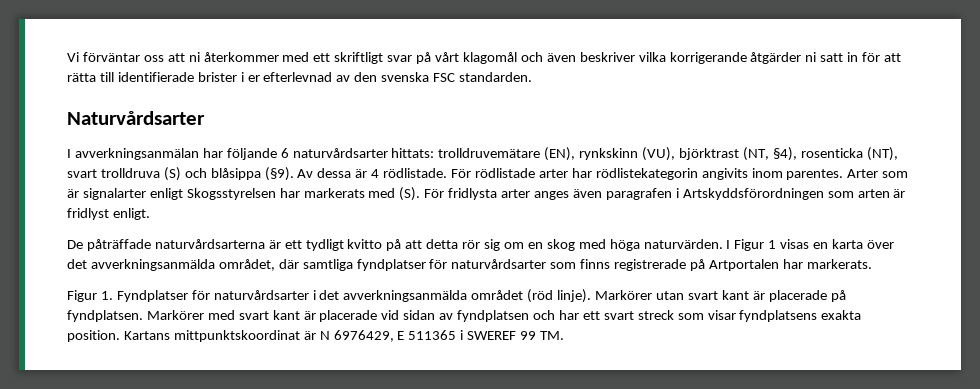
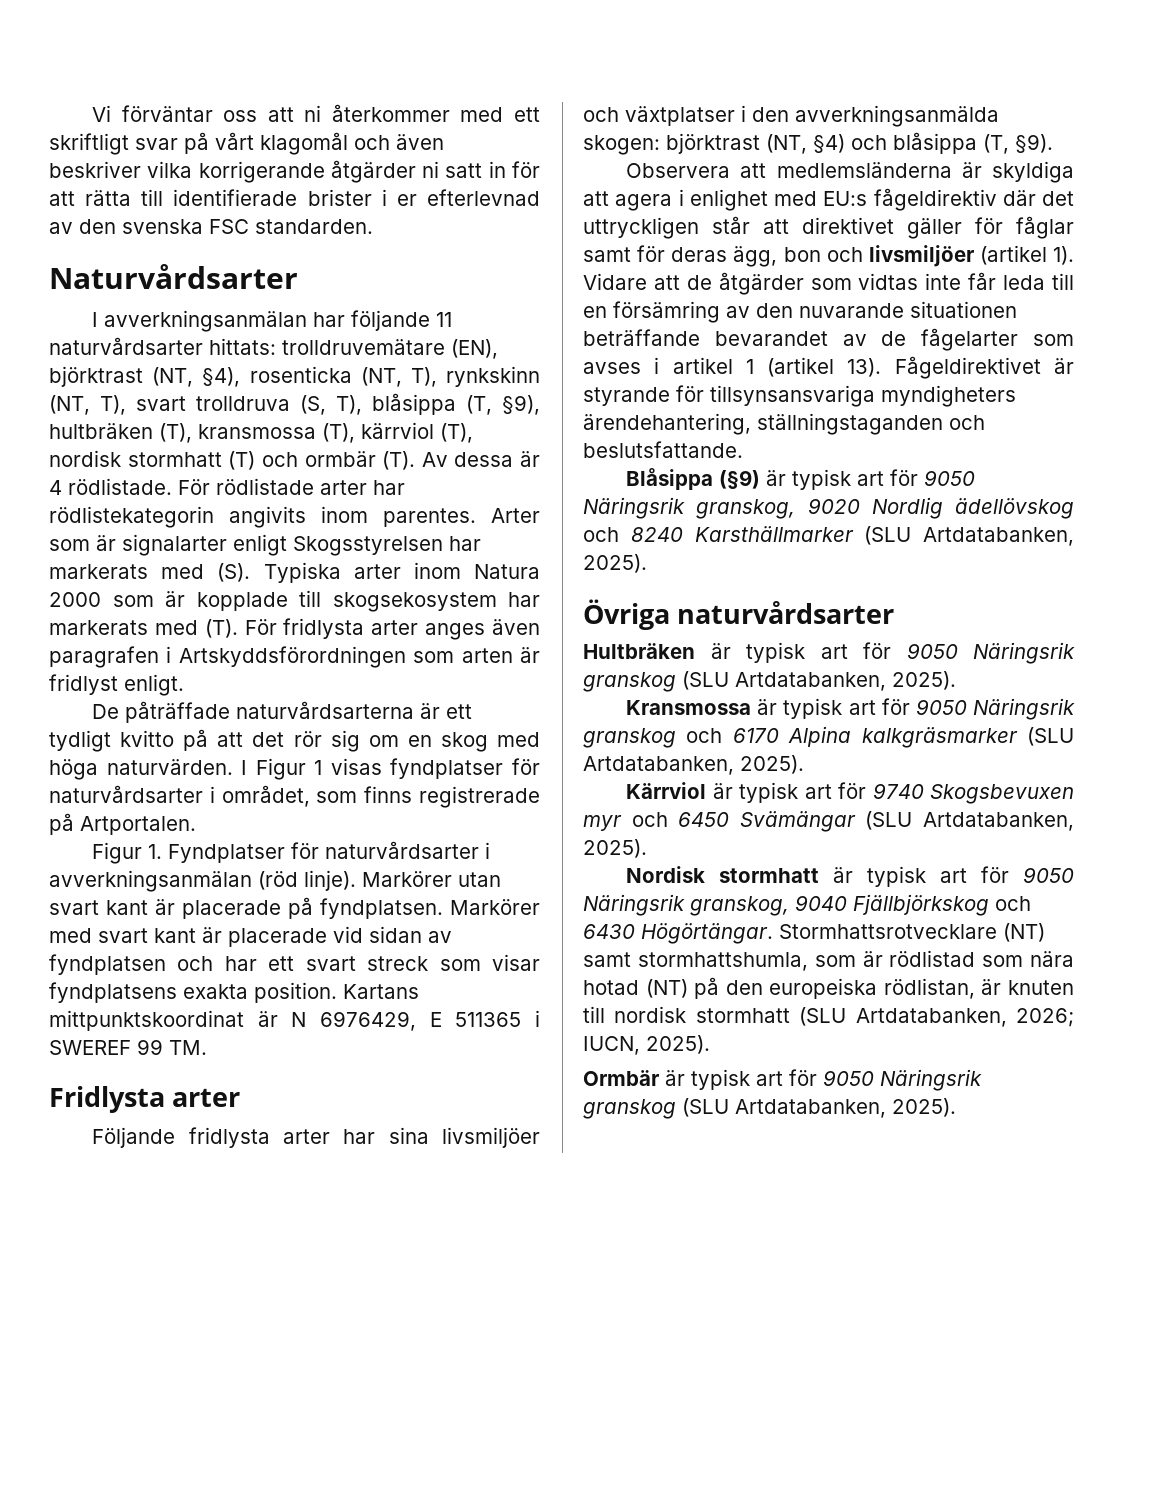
- I avverkningsanmälan har följande 6 naturvårdsarter hittats: trolldruvemätare (EN), rynkskinn (VU), björktrast (NT, §4), rosenticka (NT), svart trolldruva (S) och blåsippa (§9). Av dessa är 4 rödlistade.
+ I avverkningsanmälan har följande 11 naturvårdsarter hittats: trolldruvemätare (EN), björktrast (NT, §4), rosenticka (NT, T), rynkskinn (NT, T), svart trolldruva (S, T), blåsippa (T, §9), hultbräken (T), kransmossa (T), kärrviol (T), nordisk stormhatt (T) och ormbär (T). Av dessa är 4 rödlistade.
- Arter som är signalarter enligt Skogsstyrelsen har markerats med (S). För fridlysta arter anges även paragrafen i Artskyddsförordningen som arten är fridlyst enligt.
+ Arter som är signalarter enligt Skogsstyrelsen har markerats med (S). Typiska arter inom Natura 2000 som är kopplade till skogsekosystem har markerats med (T). För fridlysta arter anges även paragrafen i Artskyddsförordningen som arten är fridlyst enligt.
- De påträffade naturvårdsarterna är ett tydligt kvitto på att detta rör sig om en skog med höga naturvärden.
+ De påträffade naturvårdsarterna är ett tydligt kvitto på att det rör sig om en skog med höga naturvärden.
- I Figur 1 visas en karta över det avverkningsanmälda området, där samtliga fyndplatser för naturvårdsarter som finns registrerade på Artportalen har markerats.
+ I Figur 1 visas fyndplatser för naturvårdsarter i området, som finns registrerade på Artportalen.
- Figur 1. Fyndplatser för naturvårdsarter i det avverkningsanmälda området (röd linje).
+ Figur 1. Fyndplatser för naturvårdsarter i avverkningsanmälan (röd linje).
+ Fridlysta arter
+ Följande fridlysta arter har sina livsmiljöer och växtplatser i den avverkningsanmälda skogen: björktrast (NT, §4) och blåsippa (T, §9).
+ Observera att medlemsländerna är skyldiga att agera i enlighet med EU:s fågeldirektiv där det uttryckligen står att direktivet gäller för fåglar samt för deras ägg, bon och livsmiljöer (artikel 1). Vidare att de åtgärder som vidtas inte får leda till en försämring av den nuvarande situationen beträffande bevarandet av de fågelarter som avses i artikel 1 (artikel 13). Fågeldirektivet är styrande för tillsynsansvariga myndigheters ärendehantering, ställningstaganden och beslutsfattande.
+ Blåsippa (§9) är typisk art för 9050 Näringsrik granskog, 9020 Nordlig ädellövskog och 8240 Karsthällmarker (SLU Artdatabanken, 2025).
+ Övriga naturvårdsarter
+ Hultbräken är typisk art för 9050 Näringsrik granskog (SLU Artdatabanken, 2025).
+ Kransmossa är typisk art för 9050 Näringsrik granskog och 6170 Alpina kalkgräsmarker (SLU Artdatabanken, 2025).
+ Kärrviol är typisk art för 9740 Skogsbevuxen myr och 6450 Svämängar (SLU Artdatabanken, 2025).
+ Nordisk stormhatt är typisk art för 9050 Näringsrik granskog, 9040 Fjällbjörkskog och 6430 Högörtängar. Stormhattsrotvecklare (NT) samt stormhattshumla, som är rödlistad som nära hotad (NT) på den europeiska rödlistan, är knuten till nordisk stormhatt (SLU Artdatabanken, 2026; IUCN, 2025).
+ Ormbär är typisk art för 9050 Näringsrik granskog (SLU Artdatabanken, 2025).

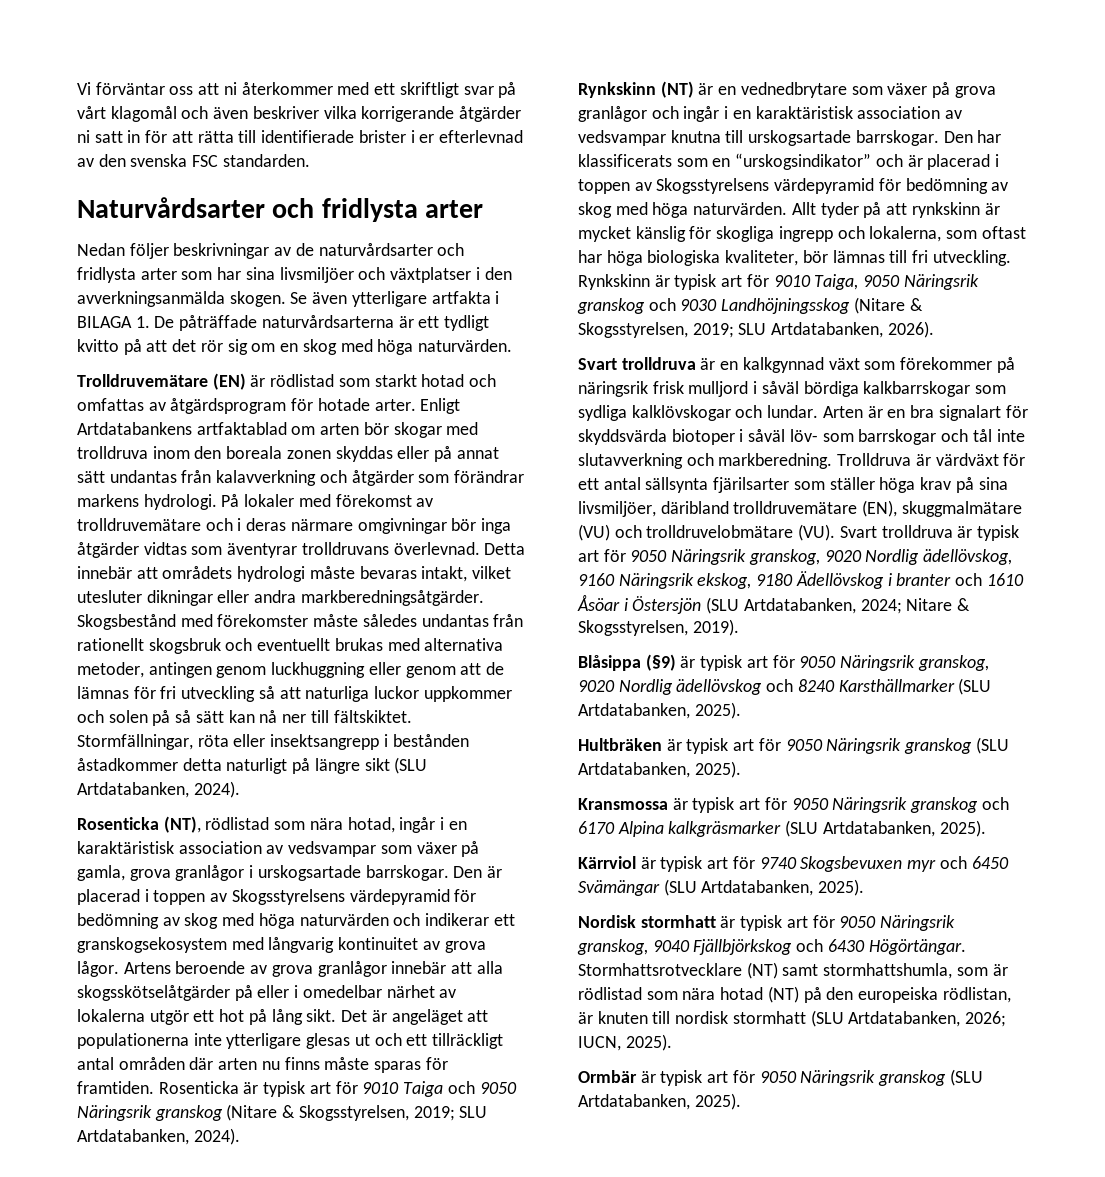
- Naturvårdsarter
- I avverkningsanmälan har följande 11 naturvårdsarter hittats: trolldruvemätare (EN), björktrast (NT, §4), rosenticka (NT, T), rynkskinn (NT, T), svart trolldruva (S, T), blåsippa (T, §9), hultbräken (T), kransmossa (T), kärrviol (T), nordisk stormhatt (T) och ormbär (T). Av dessa är 4 rödlistade. För rödlistade arter har rödlistekategorin angivits inom parentes. Arter som är signalarter enligt Skogsstyrelsen har markerats med (S). Typiska arter inom Natura 2000 som är kopplade till skogsekosystem har markerats med (T). För fridlysta arter anges även paragrafen i Artskyddsförordningen som arten är fridlyst enligt.
- De påträffade naturvårdsarterna är ett tydligt kvitto på att det rör sig om en skog med höga naturvärden. I Figur 1 visas fyndplatser för naturvårdsarter i området, som finns registrerade på Artportalen.
- Figur 1. Fyndplatser för naturvårdsarter i avverkningsanmälan (röd linje). Markörer utan svart kant är placerade på fyndplatsen. Markörer med svart kant är placerade vid sidan av fyndplatsen och har ett svart streck som visar fyndplatsens exakta position. Kartans mittpunktskoordinat är N 6976429, E 511365 i SWEREF 99 TM.
- Fridlysta arter
- Följande fridlysta arter har sina livsmiljöer och växtplatser i den avverkningsanmälda skogen: björktrast (NT, §4) och blåsippa (T, §9).
- Observera att medlemsländerna är skyldiga att agera i enlighet med EU:s fågeldirektiv där det uttryckligen står att direktivet gäller för fåglar samt för deras ägg, bon och livsmiljöer (artikel 1). Vidare att de åtgärder som vidtas inte får leda till en försämring av den nuvarande situationen beträffande bevarandet av de fågelarter som avses i artikel 1 (artikel 13). Fågeldirektivet är styrande för tillsynsansvariga myndigheters ärendehantering, ställningstaganden och beslutsfattande.
+ Naturvårdsarter och fridlysta arter
+ Nedan följer beskrivningar av de naturvårdsarter och fridlysta arter som har sina livsmiljöer och växtplatser i den avverkningsanmälda skogen. Se även ytterligare artfakta i BILAGA 1. De påträffade naturvårdsarterna är ett tydligt kvitto på att det rör sig om en skog med höga naturvärden.
+ Trolldruvemätare (EN) är rödlistad som starkt hotad och omfattas av åtgärdsprogram för hotade arter. Enligt Artdatabankens artfaktablad om arten bör skogar med trolldruva inom den boreala zonen skyddas eller på annat sätt undantas från kalavverkning och åtgärder som förändrar markens hydrologi. På lokaler med förekomst av trolldruvemätare och i deras närmare omgivningar bör inga åtgärder vidtas som äventyrar trolldruvans överlevnad. Detta innebär att områdets hydrologi måste bevaras intakt, vilket utesluter dikningar eller andra markberedningsåtgärder. Skogsbestånd med förekomster måste således undantas från rationellt skogsbruk och eventuellt brukas med alternativa metoder, antingen genom luckhuggning eller genom att de lämnas för fri utveckling så att naturliga luckor uppkommer och solen på så sätt kan nå ner till fältskiktet. Stormfällningar, röta eller insektsangrepp i bestånden åstadkommer detta naturligt på längre sikt (SLU Artdatabanken, 2024).
+ Rosenticka (NT), rödlistad som nära hotad, ingår i en karaktäristisk association av vedsvampar som växer på gamla, grova granlågor i urskogsartade barrskogar. Den är placerad i toppen av Skogsstyrelsens värdepyramid för bedömning av skog med höga naturvärden och indikerar ett granskogsekosystem med långvarig kontinuitet av grova lågor. Artens beroende av grova granlågor innebär att alla skogsskötselåtgärder på eller i omedelbar närhet av lokalerna utgör ett hot på lång sikt. Det är angeläget att populationerna inte ytterligare glesas ut och ett tillräckligt antal områden där arten nu finns måste sparas för framtiden. Rosenticka är typisk art för 9010 Taiga och 9050 Näringsrik granskog (Nitare & Skogsstyrelsen, 2019; SLU Artdatabanken, 2024).
+ Rynkskinn (NT) är en vednedbrytare som växer på grova granlågor och ingår i en karaktäristisk association av vedsvampar knutna till urskogsartade barrskogar. Den har klassificerats som en “urskogsindikator” och är placerad i toppen av Skogsstyrelsens värdepyramid för bedömning av skog med höga naturvärden. Allt tyder på att rynkskinn är mycket känslig för skogliga ingrepp och lokalerna, som oftast har höga biologiska kvaliteter, bör lämnas till fri utveckling. Rynkskinn är typisk art för 9010 Taiga, 9050 Näringsrik granskog och 9030 Landhöjningsskog (Nitare & Skogsstyrelsen, 2019; SLU Artdatabanken, 2026).
+ Svart trolldruva är en kalkgynnad växt som förekommer på näringsrik frisk mulljord i såväl bördiga kalkbarrskogar som sydliga kalklövskogar och lundar. Arten är en bra signalart för skyddsvärda biotoper i såväl löv- som barrskogar och tål inte slutavverkning och markberedning. Trolldruva är värdväxt för ett antal sällsynta fjärilsarter som ställer höga krav på sina livsmiljöer, däribland trolldruvemätare (EN), skuggmalmätare (VU) och trolldruvelobmätare (VU). Svart trolldruva är typisk art för 9050 Näringsrik granskog, 9020 Nordlig ädellövskog, 9160 Näringsrik ekskog, 9180 Ädellövskog i branter och 1610 Åsöar i Östersjön (SLU Artdatabanken, 2024; Nitare & Skogsstyrelsen, 2019).
- Övriga naturvårdsarter

